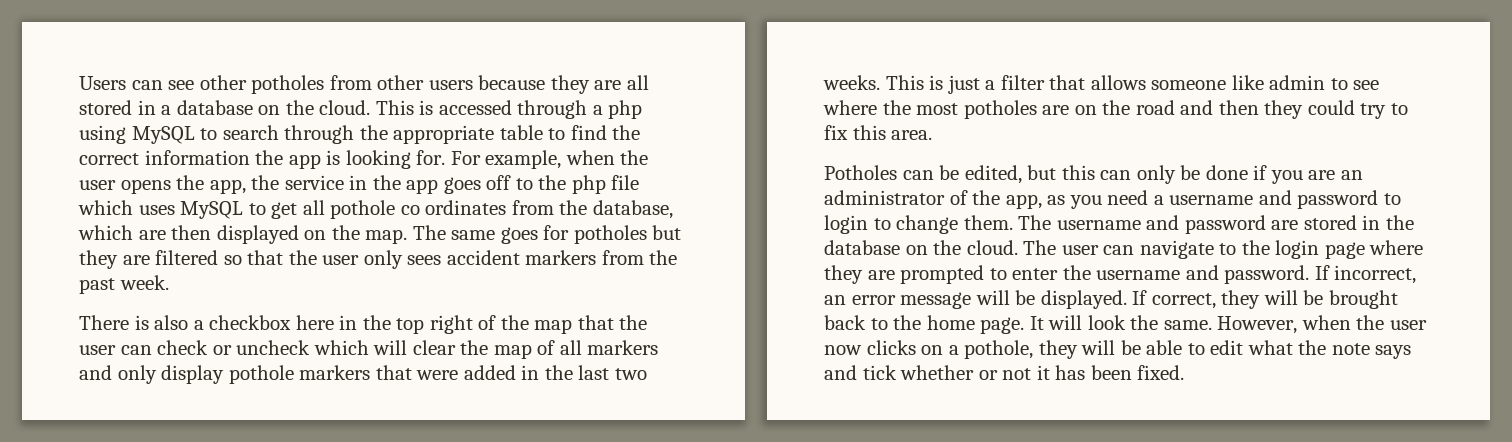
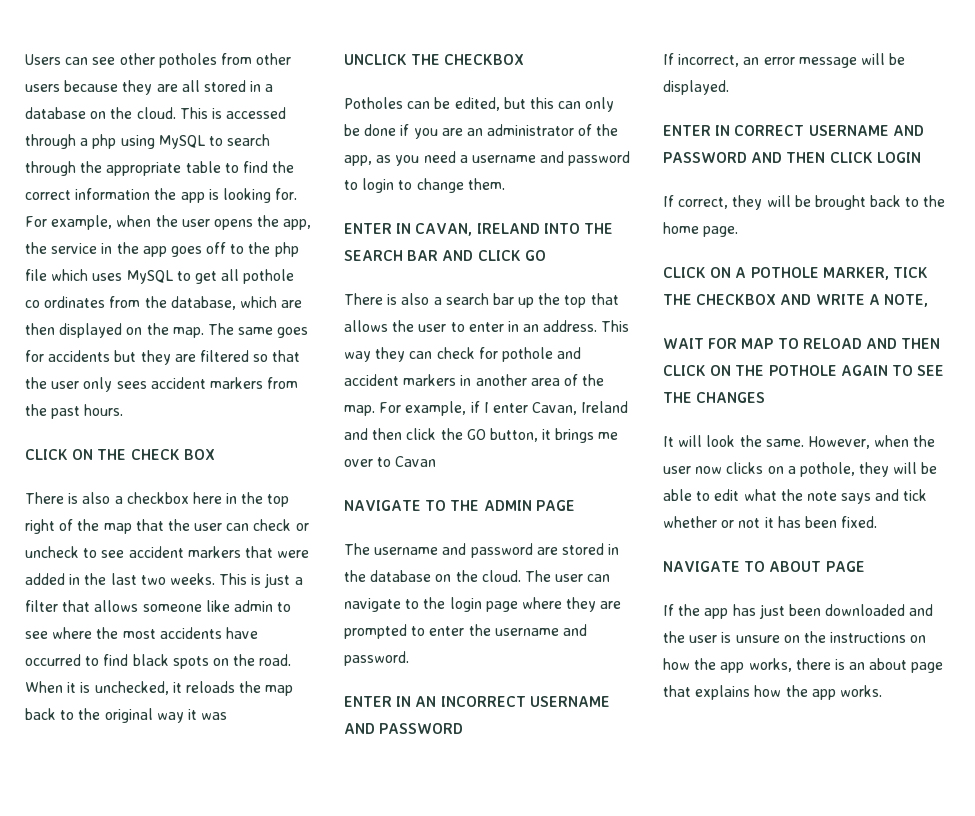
- The same goes for potholes but they are filtered so that the user only sees accident markers from the past week.
+ The same goes for accidents but they are filtered so that the user only sees accident markers from the past hours.
+ CLICK ON THE CHECK BOX
- There is also a checkbox here in the top right of the map that the user can check or uncheck which will clear the map of all markers and only display pothole markers that were added in the last two weeks.
+ There is also a checkbox here in the top right of the map that the user can check or uncheck to see accident markers that were added in the last two weeks.
- This is just a filter that allows someone like admin to see where the most potholes are on the road and then they could try to fix this area.
+ This is just a filter that allows someone like admin to see where the most accidents have occurred to find black spots on the road. When it is unchecked, it reloads the map back to the original way it was
+ UNCLICK THE CHECKBOX
- Potholes can be edited, but this can only be done if you are an administrator of the app, as you need a username and password to login to change them. The username and password are stored in the database on the cloud.
+ Potholes can be edited, but this can only be done if you are an administrator of the app, as you need a username and password to login to change them.
+ ENTER IN CAVAN, IRELAND INTO THE SEARCH BAR AND CLICK GO
+ There is also a search bar up the top that allows the user to enter in an address. This way they can check for pothole and accident markers in another area of the map. For example, if I enter Cavan, Ireland and then click the GO button, it brings me over to Cavan
+ NAVIGATE TO THE ADMIN PAGE
+ The username and password are stored in the database on the cloud.
- The user can navigate to the login page where they are prompted to enter the username and password. If incorrect, an error message will be displayed. If correct, they will be brought back to the home page. It will look the same.
+ The user can navigate to the login page where they are prompted to enter the username and password.
+ ENTER IN AN INCORRECT USERNAME AND PASSWORD
+ If incorrect, an error message will be displayed.
+ ENTER IN CORRECT USERNAME AND PASSWORD AND THEN CLICK LOGIN
+ If correct, they will be brought back to the home page.
+ CLICK ON A POTHOLE MARKER, TICK THE CHECKBOX AND WRITE A NOTE,
+ WAIT FOR MAP TO RELOAD AND THEN CLICK ON THE POTHOLE AGAIN TO SEE THE CHANGES
+ It will look the same.
+ NAVIGATE TO ABOUT PAGE
+ If the app has just been downloaded and the user is unsure on the instructions on how the app works, there is an about page that explains how the app works.

